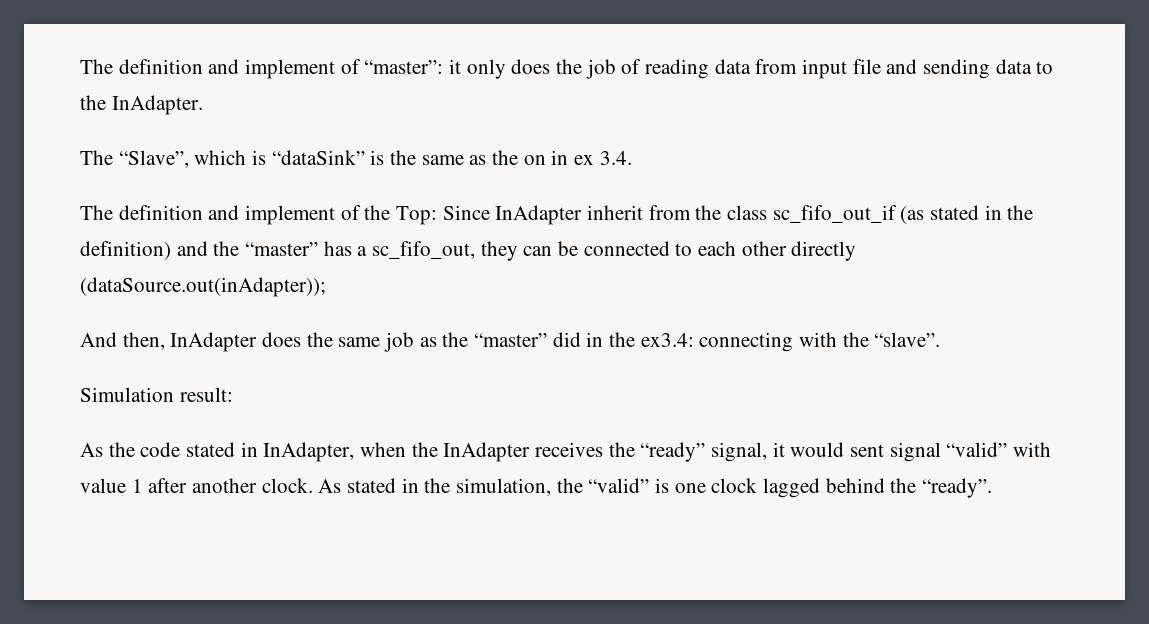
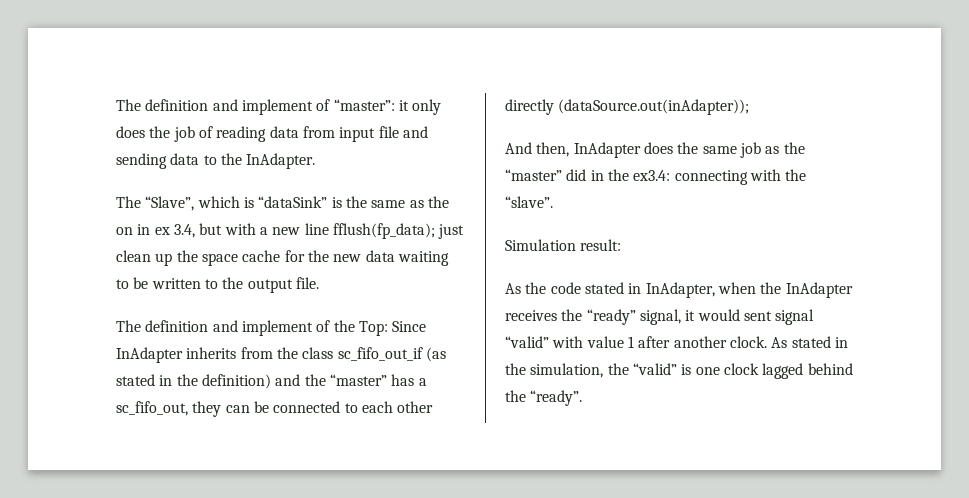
- The “Slave”, which is “dataSink” is the same as the on in ex 3.4.
+ The “Slave”, which is “dataSink” is the same as the on in ex 3.4, but with a new line fflush(fp_data); just clean up the space cache for the new data waiting to be written to the output file.
- The definition and implement of the Top: Since InAdapter inherit from the class sc_fifo_out_if (as stated in the definition) and the “master” has a sc_fifo_out, they can be connected to each other directly (dataSource.out(inAdapter));
+ The definition and implement of the Top: Since InAdapter inherits from the class sc_fifo_out_if (as stated in the definition) and the “master” has a sc_fifo_out, they can be connected to each other directly (dataSource.out(inAdapter));

